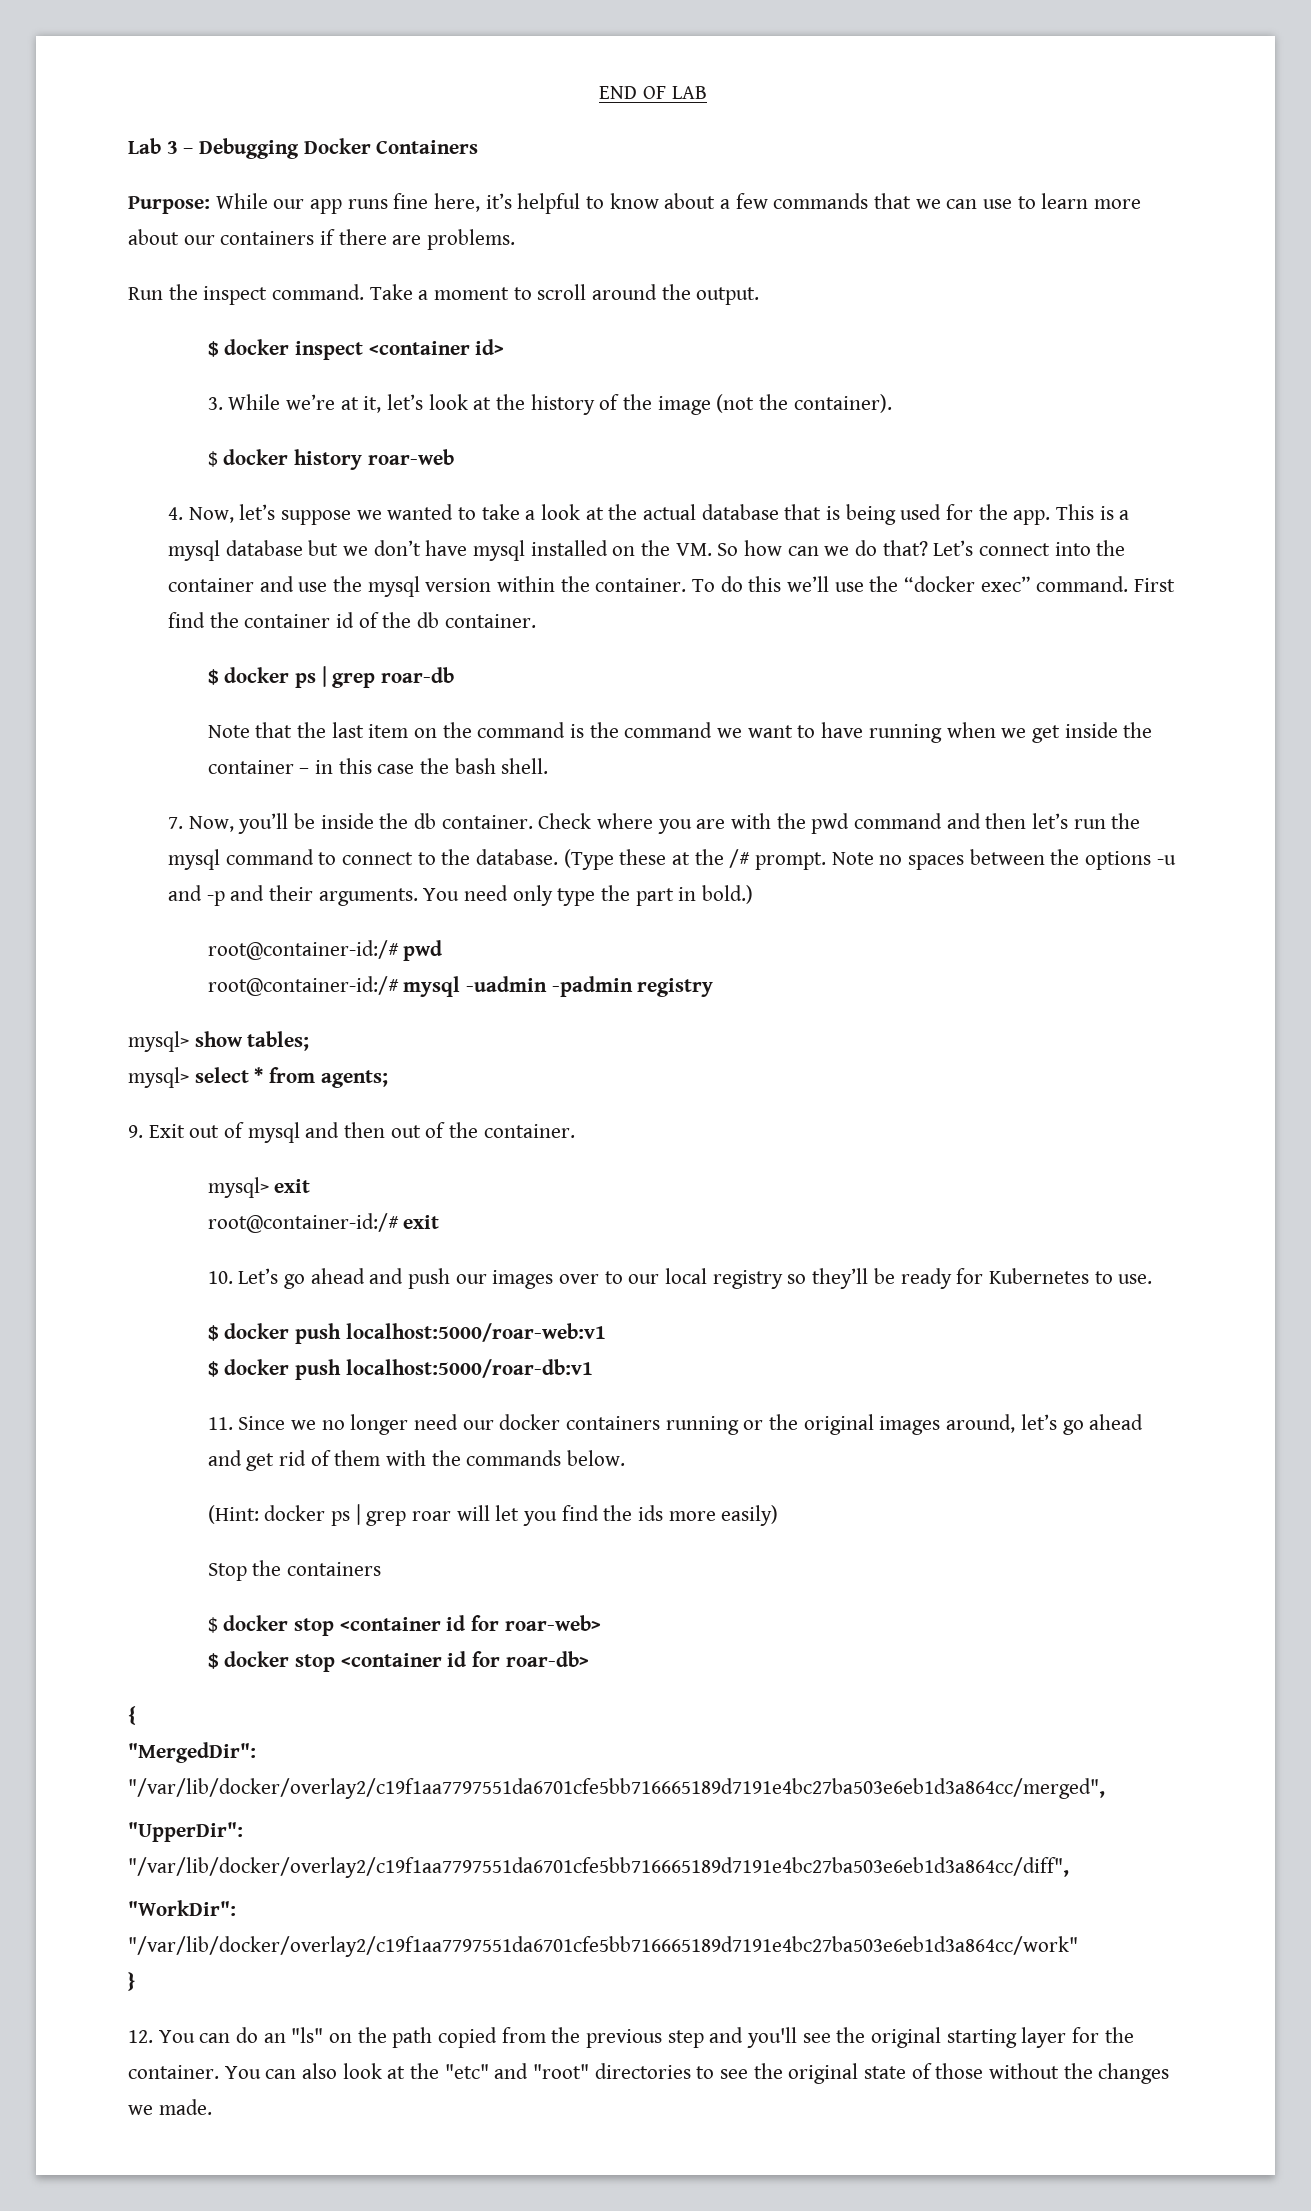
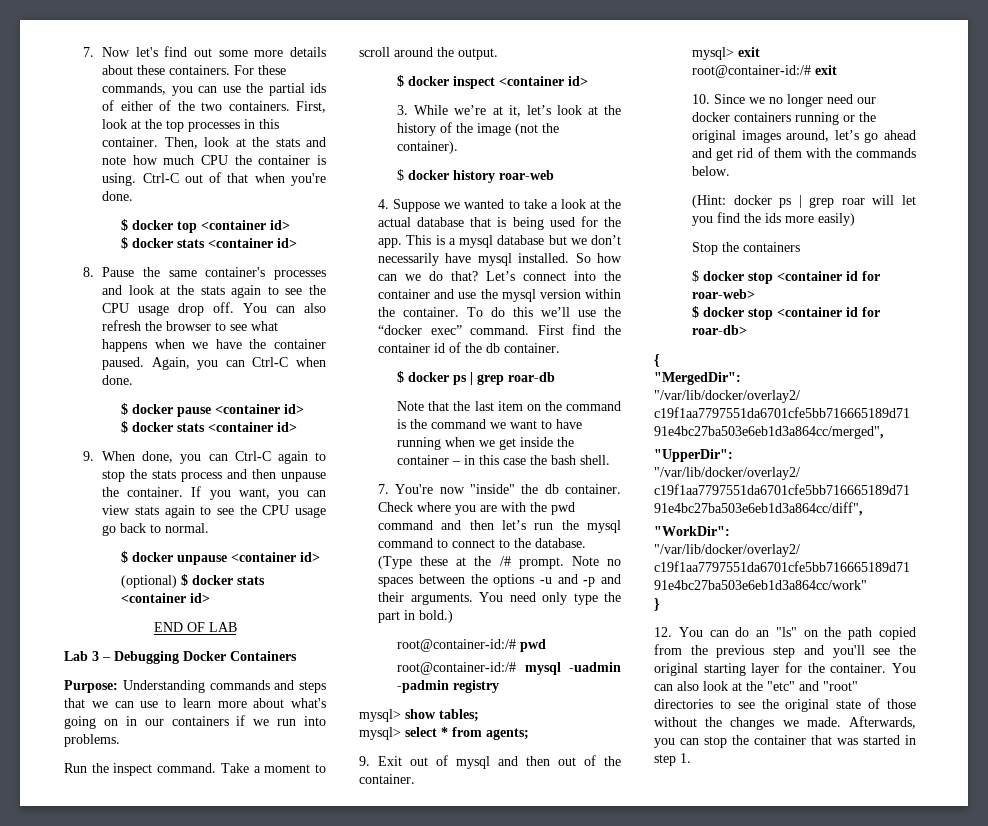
+ 7. Now let's find out some more details about these containers. For these commands, you can use the partial ids of either of the two containers. First, look at the top processes in this container. Then, look at the stats and note how much CPU the container is using. Ctrl-C out of that when you're done.
+ $ docker top <container id>
+ $ docker stats <container id>
+ 8. Pause the same container's processes and look at the stats again to see the CPU usage drop off. You can also refresh the browser to see what happens when we have the container paused. Again, you can Ctrl-C when done.
+ $ docker pause <container id>
+ $ docker stats <container id>
+ 9. When done, you can Ctrl-C again to stop the stats process and then unpause the container. If you want, you can view stats again to see the CPU usage go back to normal.
+ $ docker unpause <container id>
+ (optional) $ docker stats <container id>
- Purpose: While our app runs fine here, it’s helpful to know about a few commands that we can use to learn more about our containers if there are problems.
+ Purpose: Understanding commands and steps that we can use to learn more about what's going on in our containers if we run into problems.
- 4. Now, let’s suppose we wanted to take a look at the actual database that is being used for the app.
+ 4. Suppose we wanted to take a look at the actual database that is being used for the app.
- This is a mysql database but we don’t have mysql installed on the VM. So how can we do that?
+ This is a mysql database but we don’t necessarily have mysql installed. So how can we do that?
- 7. Now, you’ll be inside the db container.
+ 7. You're now "inside" the db container.
- 10. Let’s go ahead and push our images over to our local registry so they’ll be ready for Kubernetes to use.
- $ docker push localhost:5000/roar-web:v1
- $ docker push localhost:5000/roar-db:v1
- 11. Since we no longer need our docker containers running or the original images around, let’s go ahead and get rid of them with the commands below.
+ 10. Since we no longer need our docker containers running or the original images around, let’s go ahead and get rid of them with the commands below.
+ Afterwards, you can stop the container that was started in step 1.

